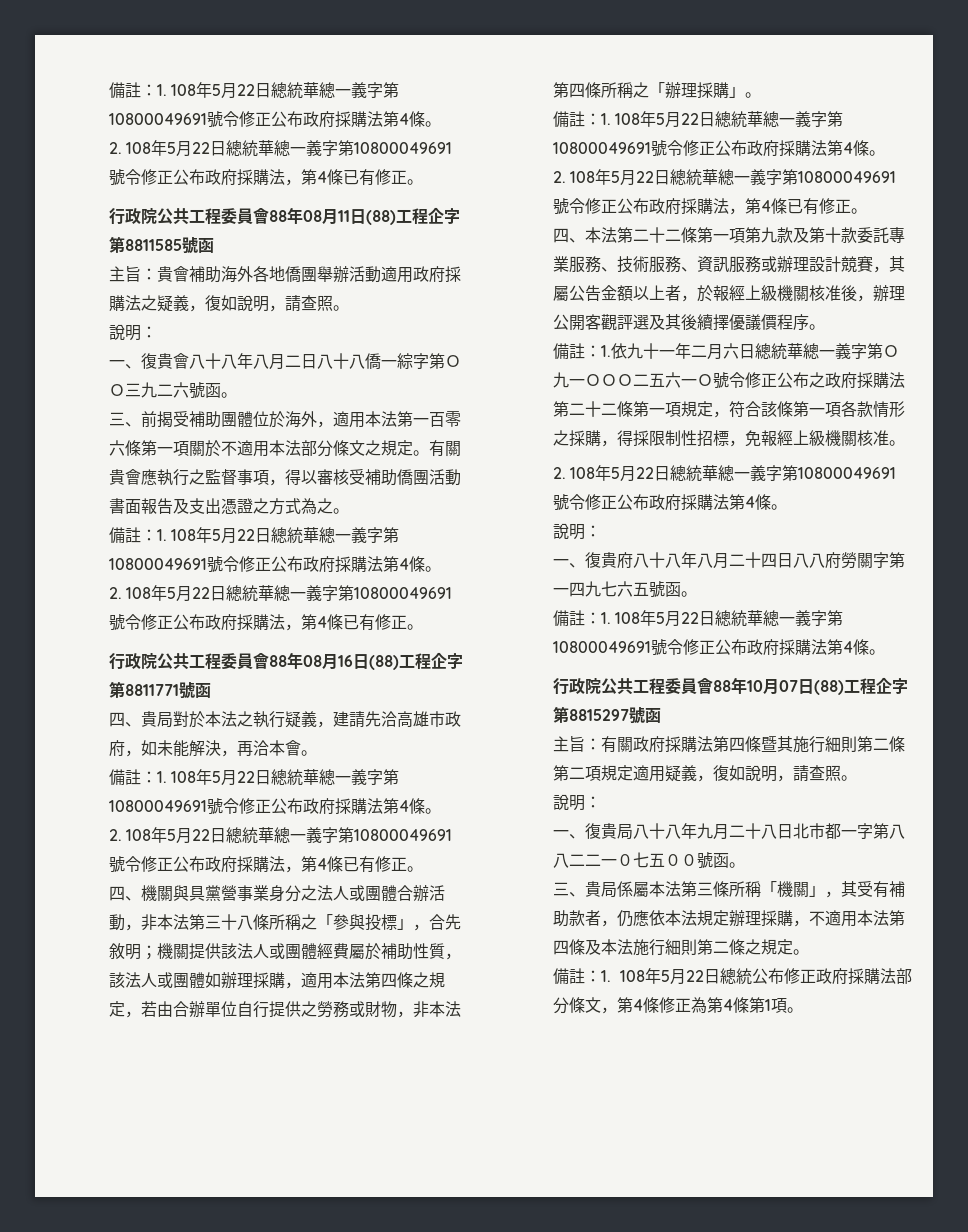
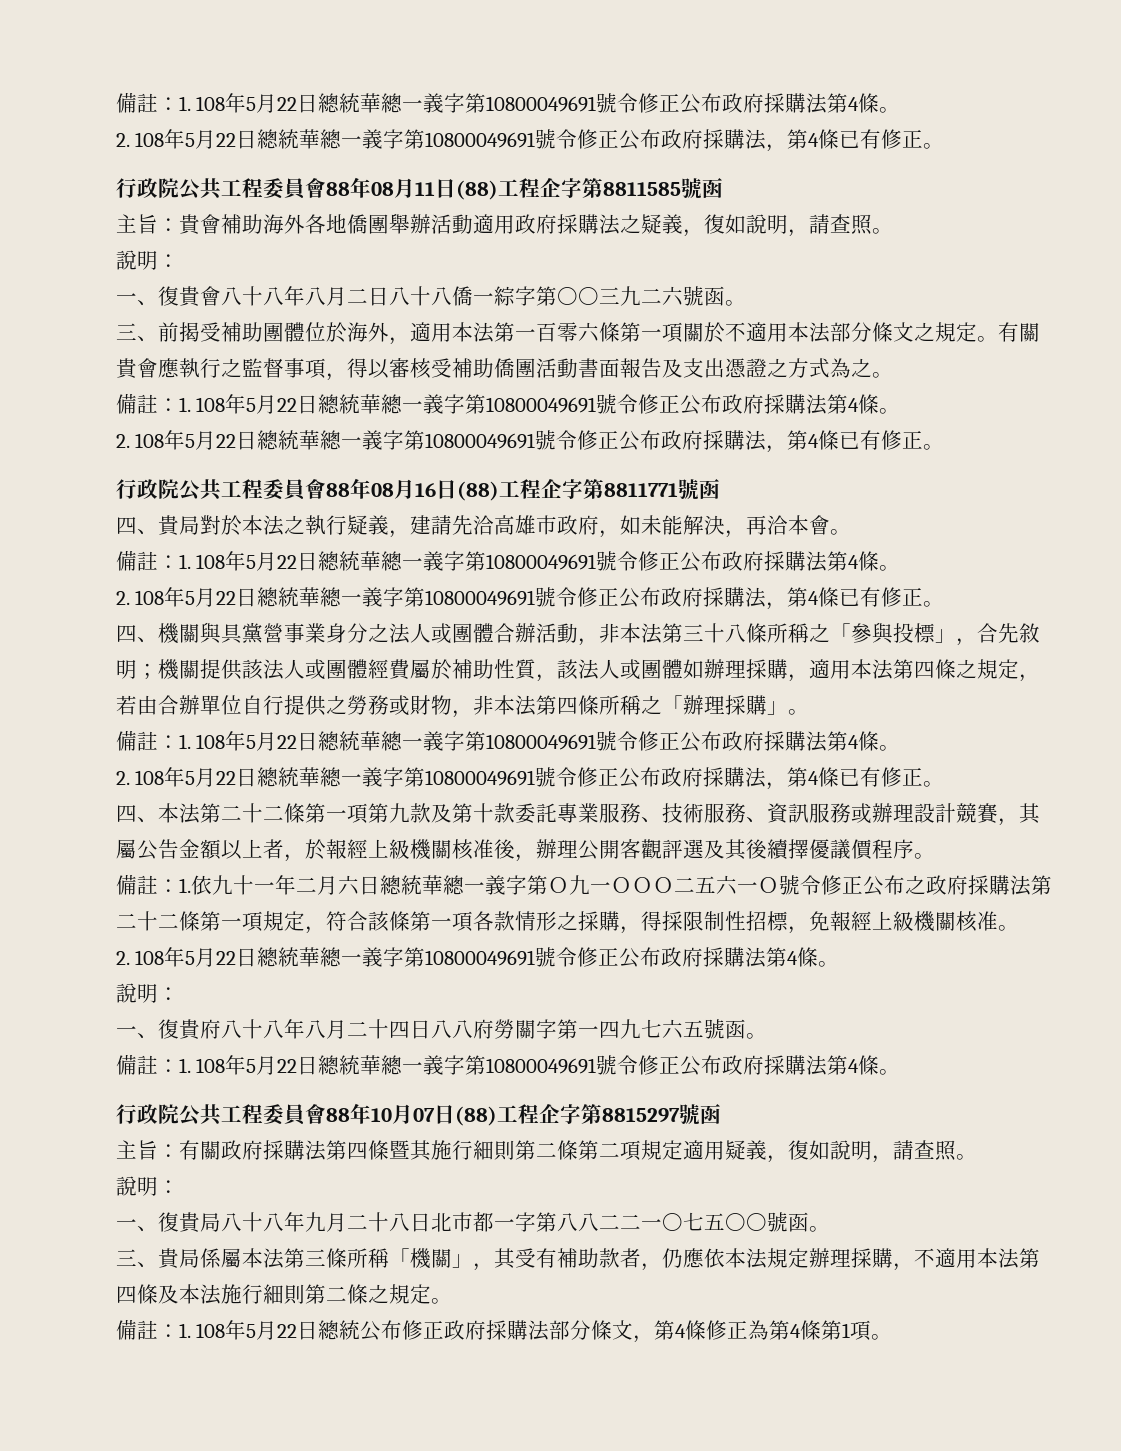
- 一、復貴會八十八年八月二日八十八僑一綜字第ＯＯ三九二六號函。
+ 一、復貴會八十八年八月二日八十八僑一綜字第〇〇三九二六號函。
- 一、復貴局八十八年九月二十八日北市都一字第八八二二一０七五００號函。
+ 一、復貴局八十八年九月二十八日北市都一字第八八二二一〇七五〇〇號函。

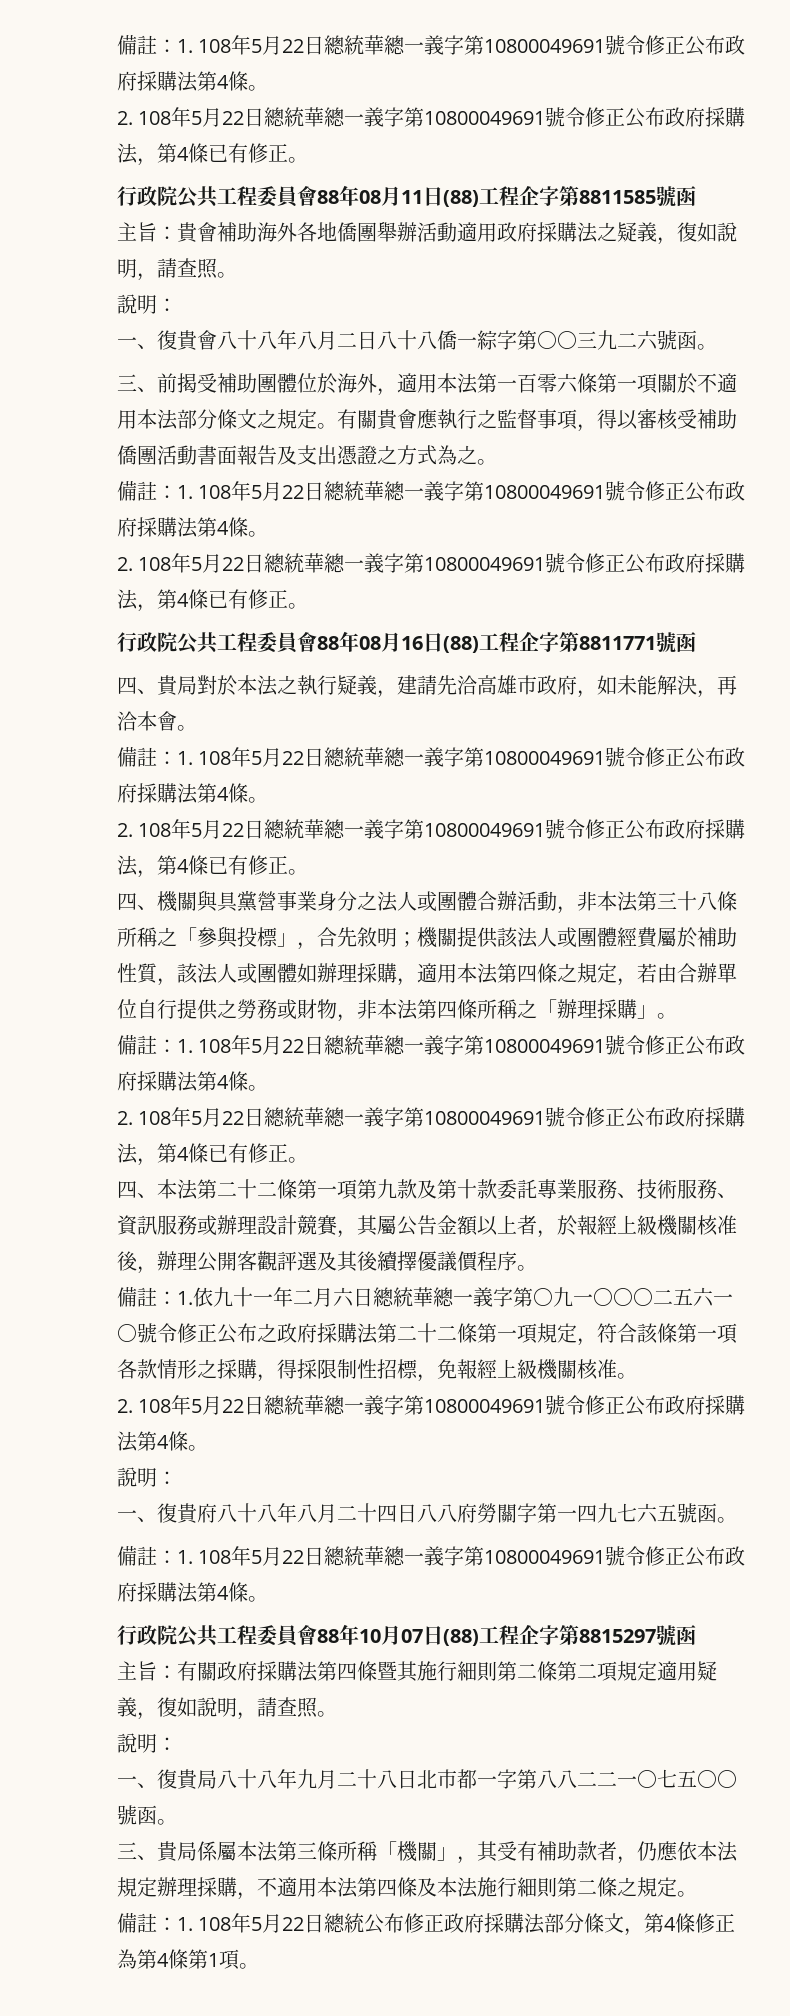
- 備註：1.依九十一年二月六日總統華總一義字第Ｏ九一ＯＯＯ二五六一Ｏ號令修正公布之政府採購法第二十二條第一項規定，符合該條第一項各款情形之採購，得採限制性招標，免報經上級機關核准。
+ 備註：1.依九十一年二月六日總統華總一義字第〇九一〇〇〇二五六一〇號令修正公布之政府採購法第二十二條第一項規定，符合該條第一項各款情形之採購，得採限制性招標，免報經上級機關核准。

